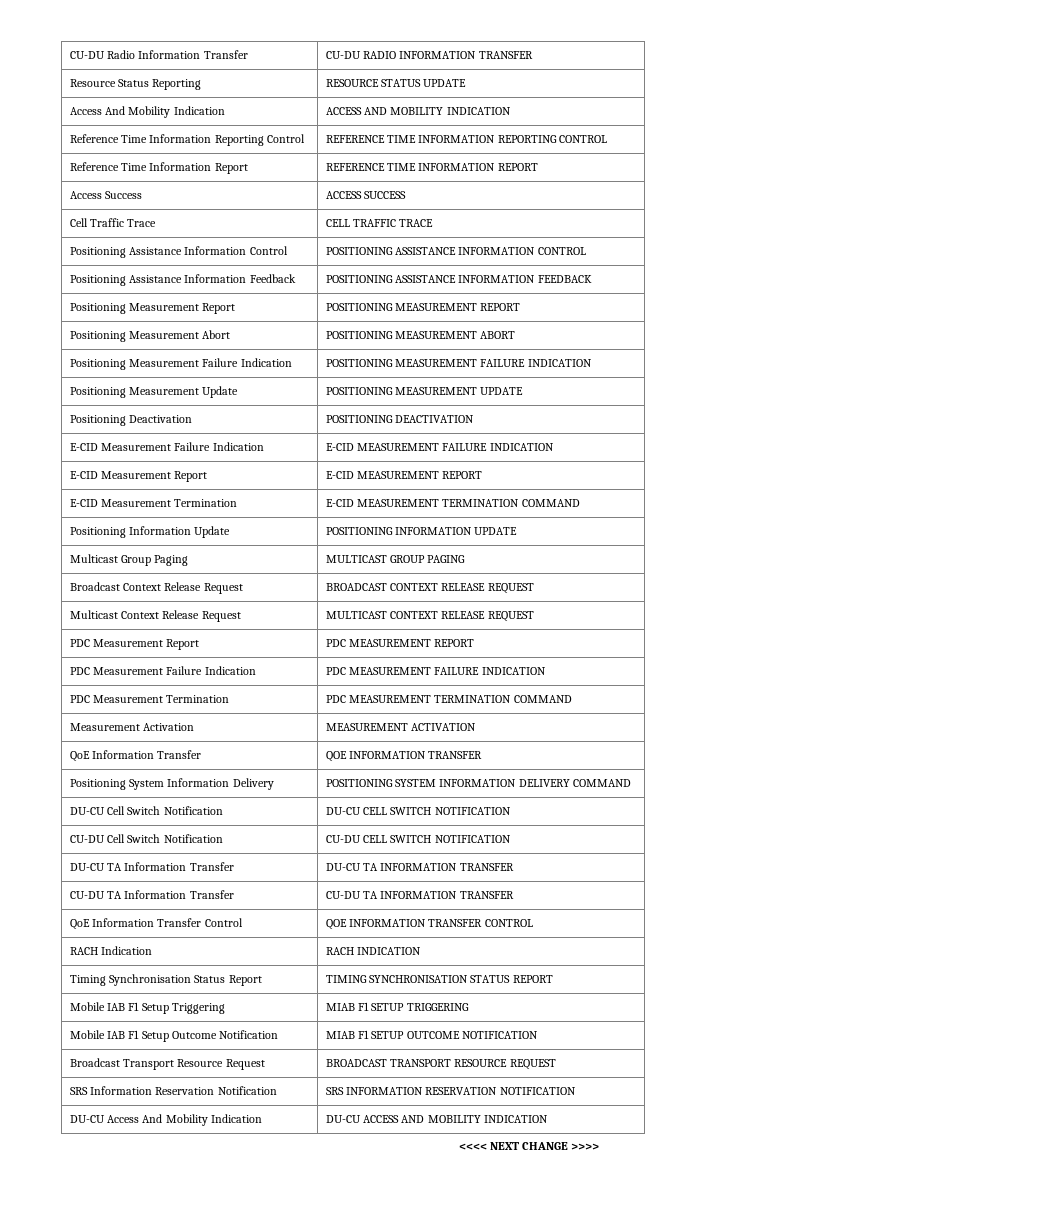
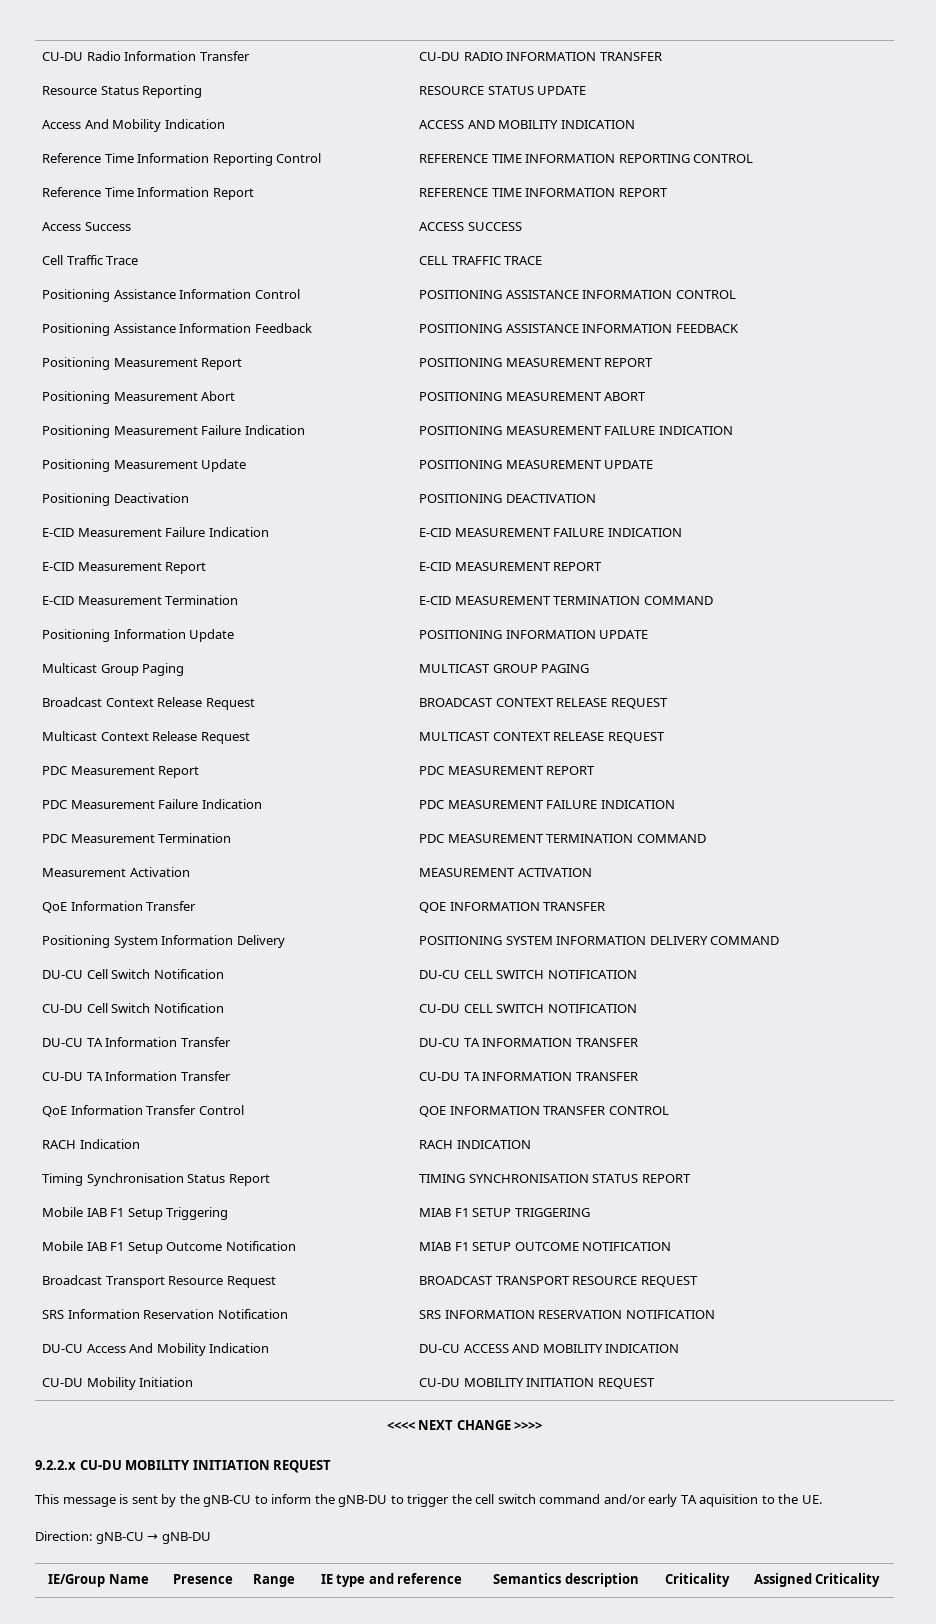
+ CU-DU Mobility Initiation | CU-DU MOBILITY INITIATION REQUEST
  <<<< NEXT CHANGE >>>>
+ 9.2.2.x CU-DU MOBILITY INITIATION REQUEST
+ This message is sent by the gNB-CU to inform the gNB-DU to trigger the cell switch command and/or early TA aquisition to the UE.
+ Direction: gNB-CU → gNB-DU
+ IE/Group Name | Presence | Range | IE type and reference | Semantics description | Criticality | Assigned Criticality

